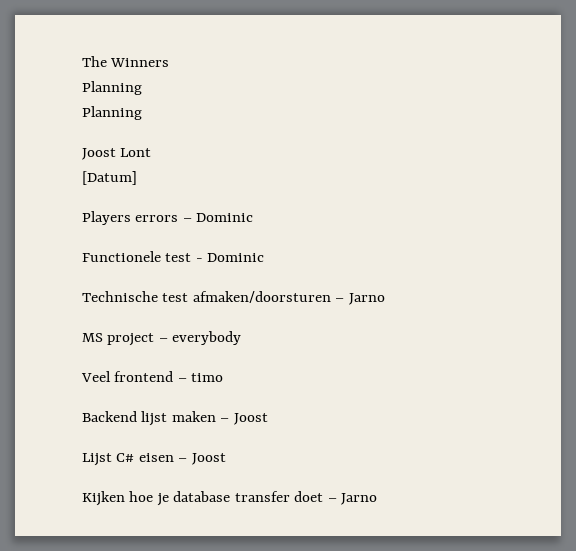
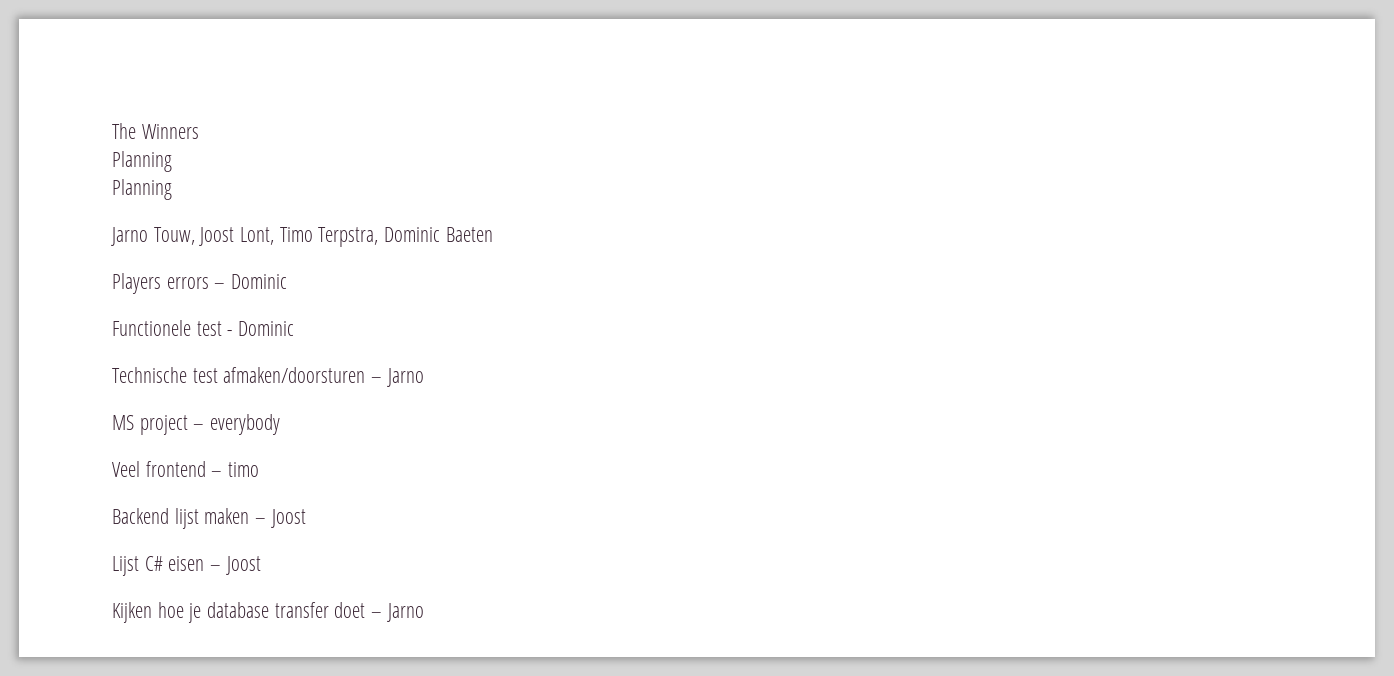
- Joost Lont
- [Datum]
+ Jarno Touw, Joost Lont, Timo Terpstra, Dominic Baeten

